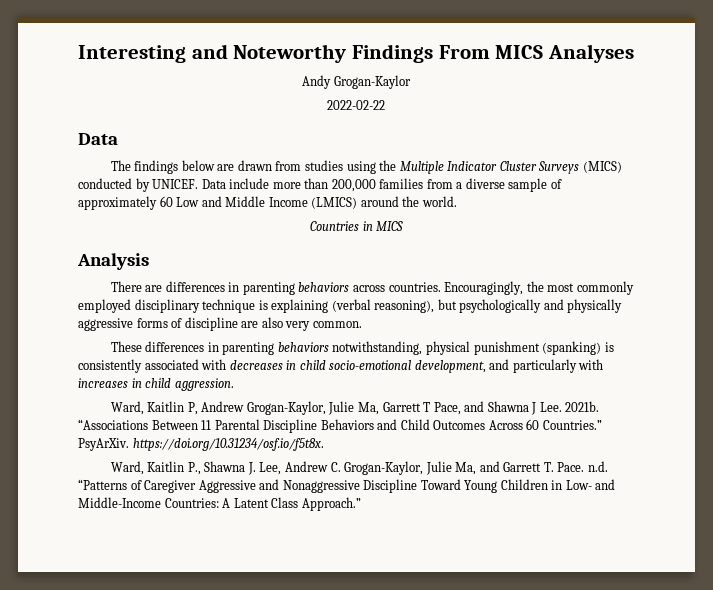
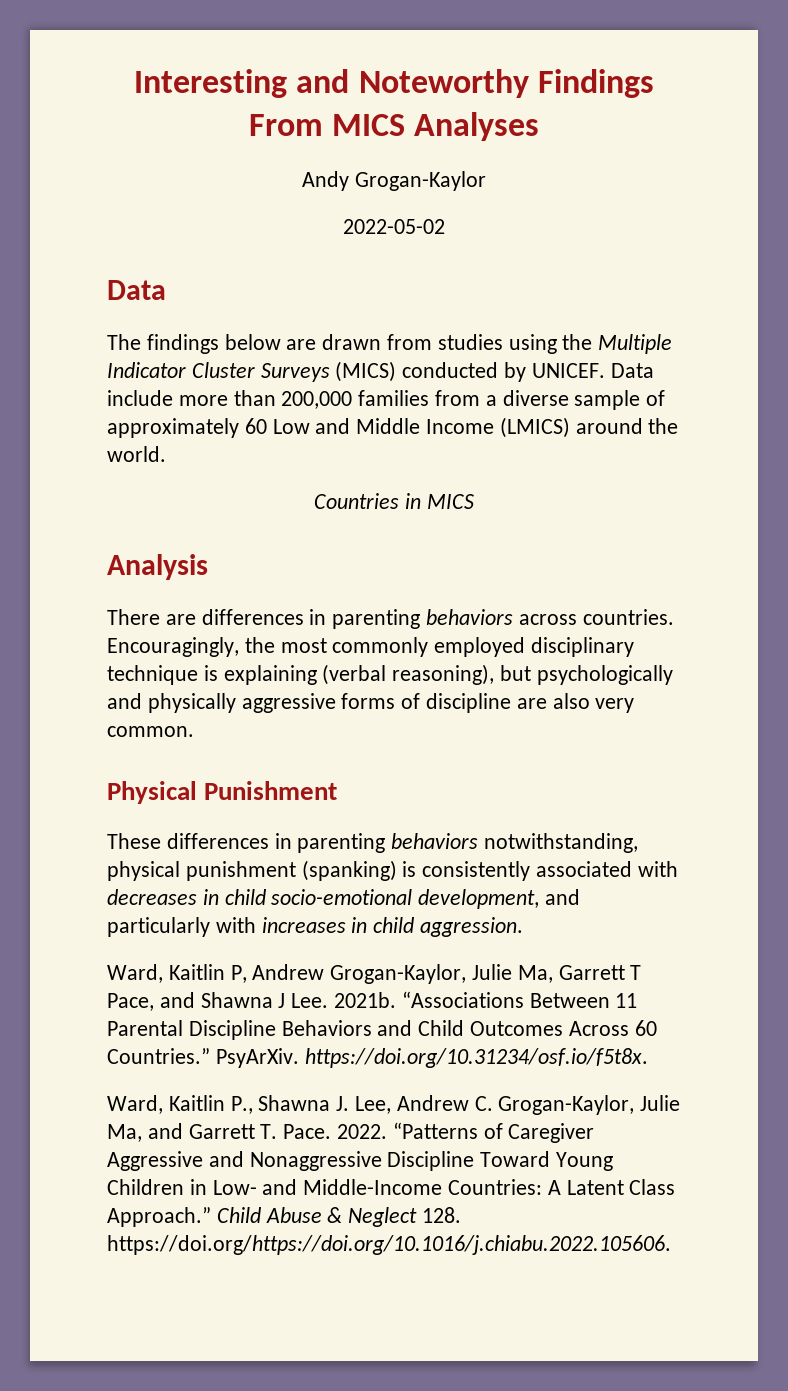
- 2022-02-22
+ 2022-05-02
+ Physical Punishment
- Ward, Kaitlin P., Shawna J. Lee, Andrew C. Grogan-Kaylor, Julie Ma, and Garrett T. Pace. n.d. “Patterns of Caregiver Aggressive and Nonaggressive Discipline Toward Young Children in Low- and Middle-Income Countries: A Latent Class Approach.”
+ Ward, Kaitlin P., Shawna J. Lee, Andrew C. Grogan-Kaylor, Julie Ma, and Garrett T. Pace. 2022. “Patterns of Caregiver Aggressive and Nonaggressive Discipline Toward Young Children in Low- and Middle-Income Countries: A Latent Class Approach.”
+ Child Abuse & Neglect 128. https://doi.org/https://doi.org/10.1016/j.chiabu.2022.105606.

